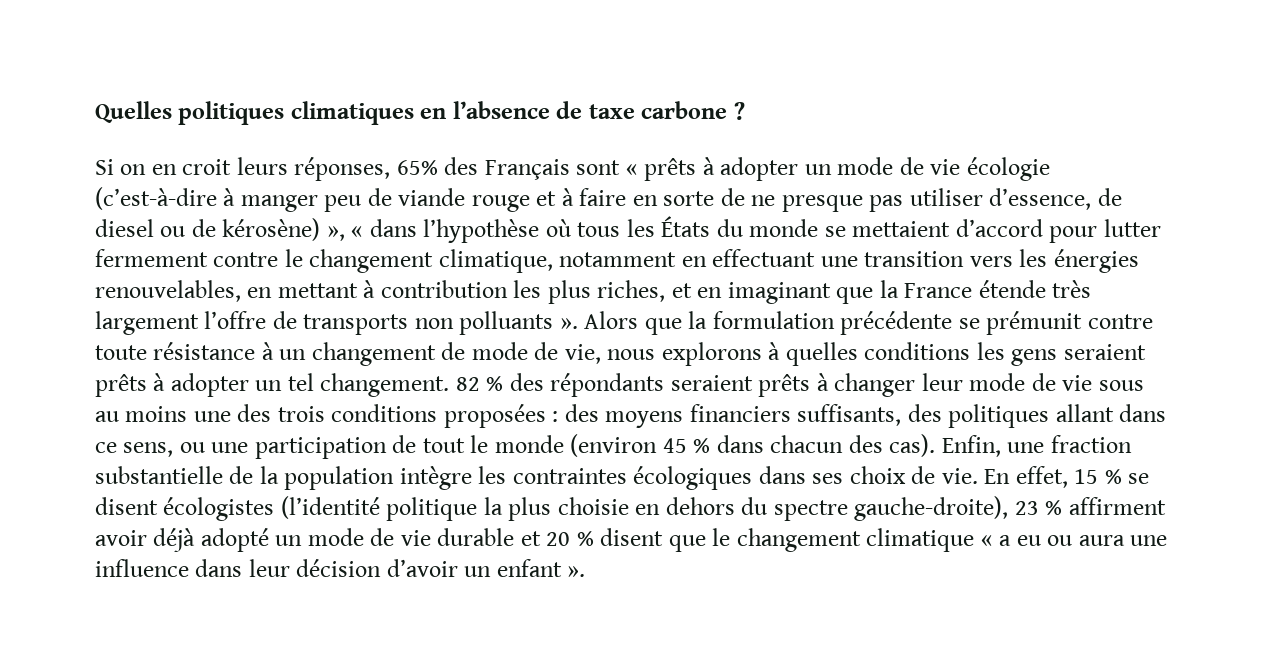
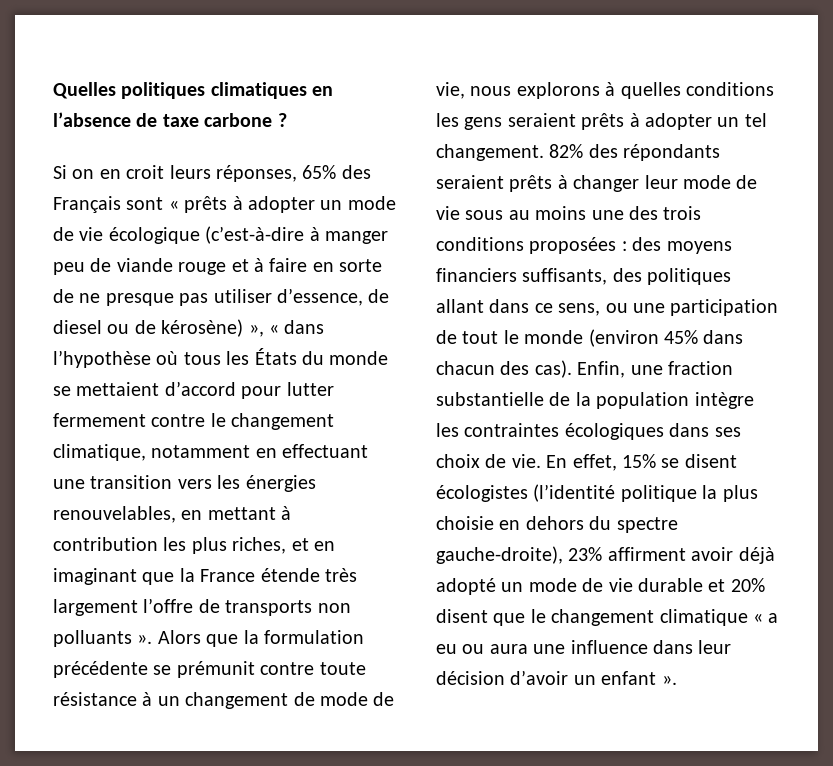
- Si on en croit leurs réponses, 65% des Français sont « prêts à adopter un mode de vie écologie (c’est-à-dire à manger peu de viande rouge et à faire en sorte de ne presque pas utiliser d’essence, de diesel ou de kérosène) », « dans l’hypothèse où tous les États du monde se mettaient d’accord pour lutter fermement contre le changement climatique, notamment en effectuant une transition vers les énergies renouvelables, en mettant à contribution les plus riches, et en imaginant que la France étende très largement l’offre de transports non polluants ».
+ Si on en croit leurs réponses, 65% des Français sont « prêts à adopter un mode de vie écologique (c’est-à-dire à manger peu de viande rouge et à faire en sorte de ne presque pas utiliser d’essence, de diesel ou de kérosène) », « dans l’hypothèse où tous les États du monde se mettaient d’accord pour lutter fermement contre le changement climatique, notamment en effectuant une transition vers les énergies renouvelables, en mettant à contribution les plus riches, et en imaginant que la France étende très largement l’offre de transports non polluants ».
- 82 % des répondants seraient prêts à changer leur mode de vie sous au moins une des trois conditions proposées : des moyens financiers suffisants, des politiques allant dans ce sens, ou une participation de tout le monde (environ 45 % dans chacun des cas).
+ 82% des répondants seraient prêts à changer leur mode de vie sous au moins une des trois conditions proposées : des moyens financiers suffisants, des politiques allant dans ce sens, ou une participation de tout le monde (environ 45% dans chacun des cas).
- En effet, 15 % se disent écologistes (l’identité politique la plus choisie en dehors du spectre gauche-droite), 23 % affirment avoir déjà adopté un mode de vie durable et 20 % disent que le changement climatique « a eu ou aura une influence dans leur décision d’avoir un enfant ».
+ En effet, 15% se disent écologistes (l’identité politique la plus choisie en dehors du spectre gauche-droite), 23% affirment avoir déjà adopté un mode de vie durable et 20% disent que le changement climatique « a eu ou aura une influence dans leur décision d’avoir un enfant ».

